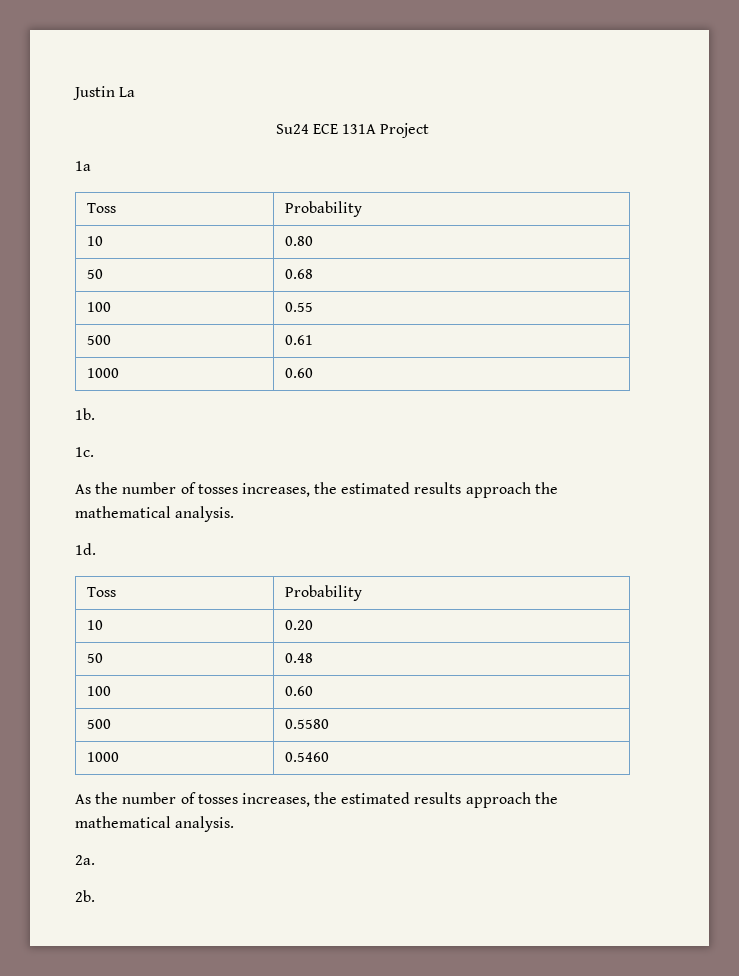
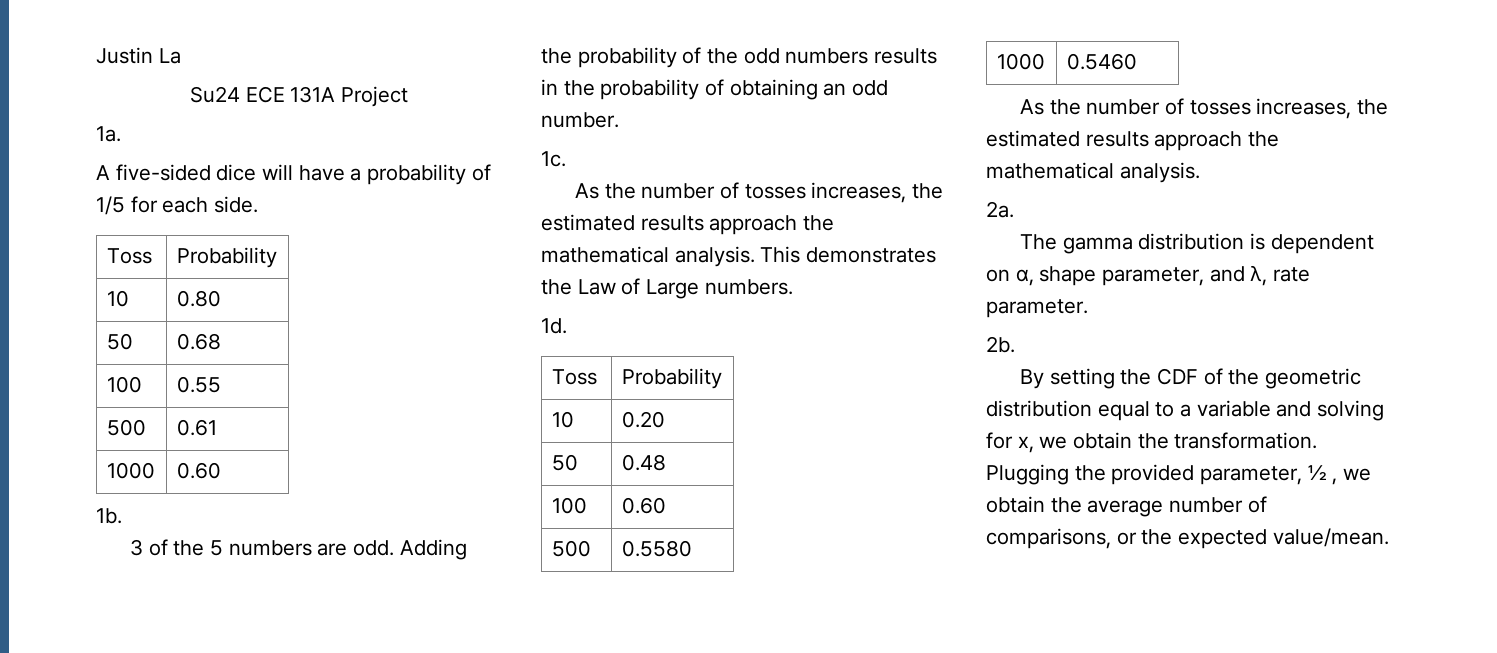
- 1a
+ 1a.
+ A five-sided dice will have a probability of 1/5 for each side.
+ 3 of the 5 numbers are odd. Adding the probability of the odd numbers results in the probability of obtaining an odd number.
+ This demonstrates the Law of Large numbers.
+ The gamma distribution is dependent on α, shape parameter, and λ, rate parameter.
  2b.
+ By setting the CDF of the geometric distribution equal to a variable and solving for x, we obtain the transformation. Plugging the provided parameter, ½ , we obtain the average number of comparisons, or the expected value/mean.

